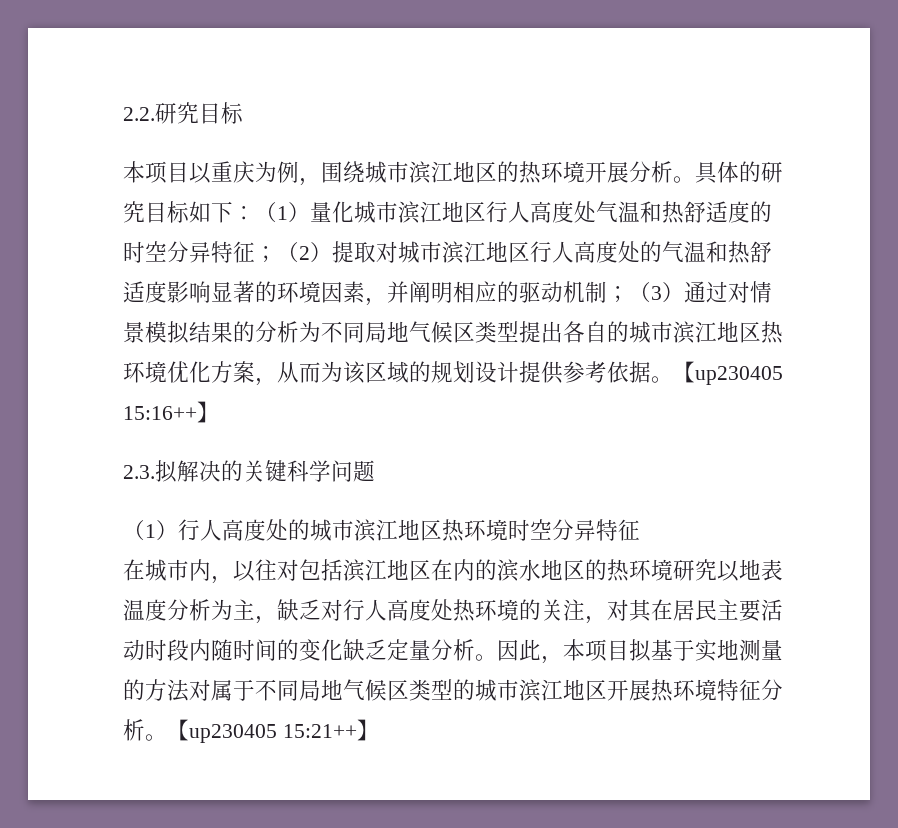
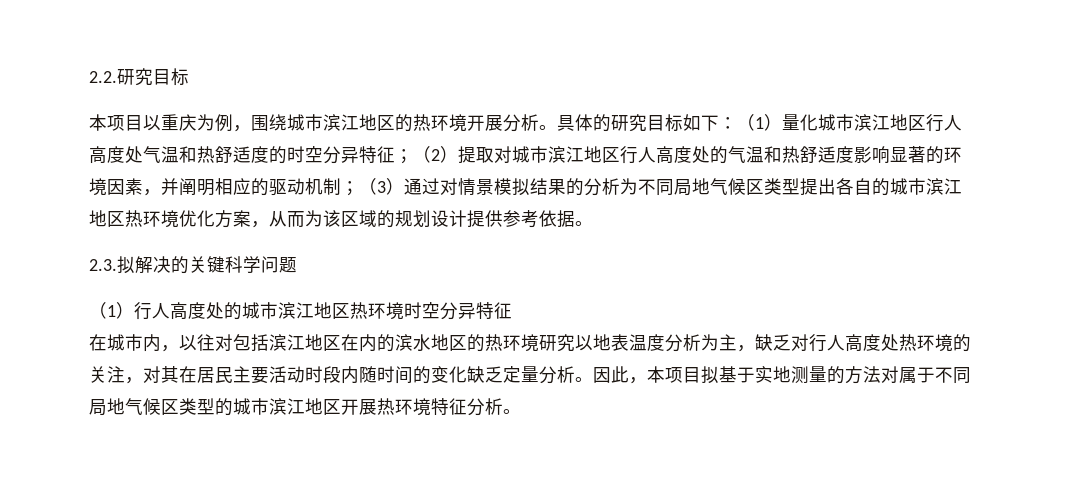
- 【up230405 15:16++】
- 【up230405 15:21++】

